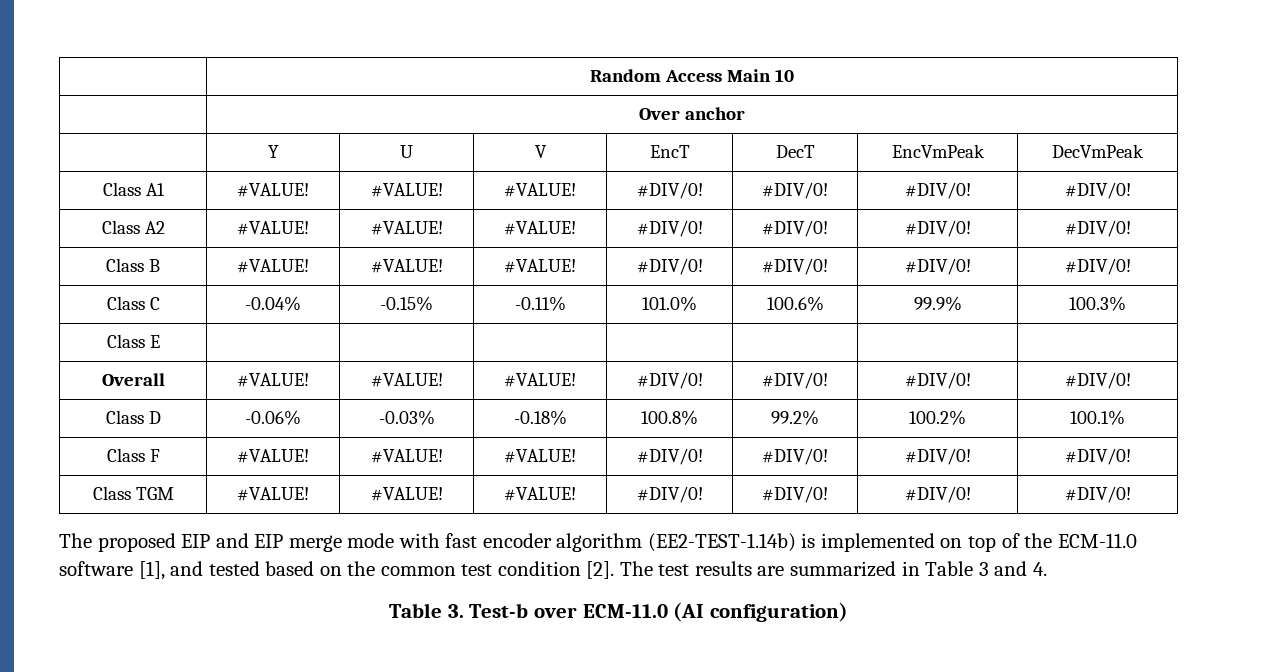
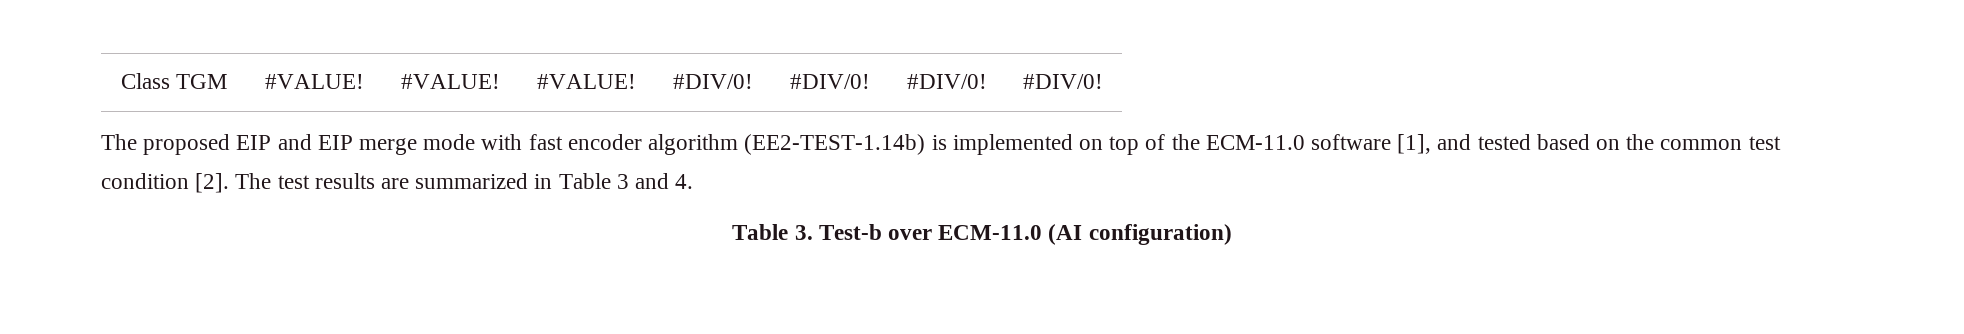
- | Random Access Main 10
- | Over anchor
- | Y | U | V | EncT | DecT | EncVmPeak | DecVmPeak
- Class A1 | #VALUE! | #VALUE! | #VALUE! | #DIV/0! | #DIV/0! | #DIV/0! | #DIV/0!
- Class A2 | #VALUE! | #VALUE! | #VALUE! | #DIV/0! | #DIV/0! | #DIV/0! | #DIV/0!
- Class B | #VALUE! | #VALUE! | #VALUE! | #DIV/0! | #DIV/0! | #DIV/0! | #DIV/0!
- Class C | -0.04% | -0.15% | -0.11% | 101.0% | 100.6% | 99.9% | 100.3%
- Class E | | | | | | |
- Overall | #VALUE! | #VALUE! | #VALUE! | #DIV/0! | #DIV/0! | #DIV/0! | #DIV/0!
- Class D | -0.06% | -0.03% | -0.18% | 100.8% | 99.2% | 100.2% | 100.1%
- Class F | #VALUE! | #VALUE! | #VALUE! | #DIV/0! | #DIV/0! | #DIV/0! | #DIV/0!

